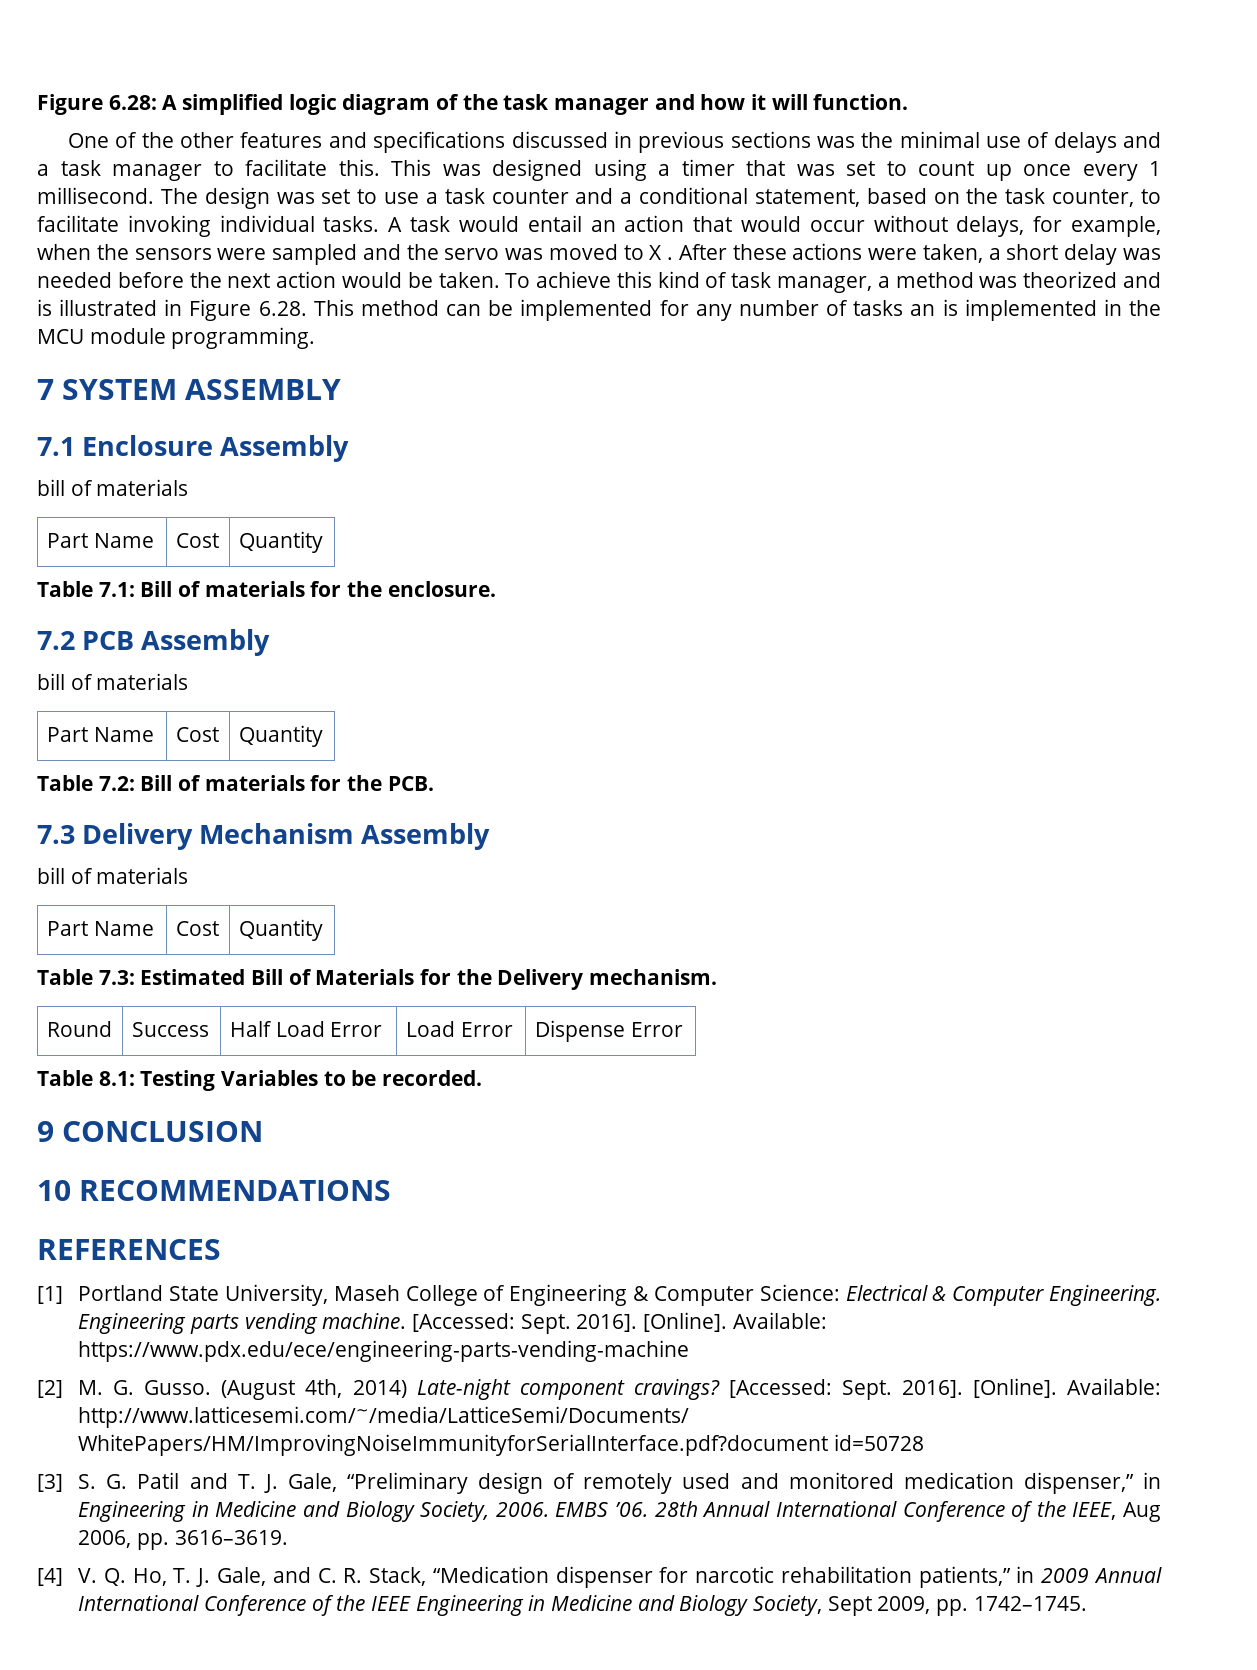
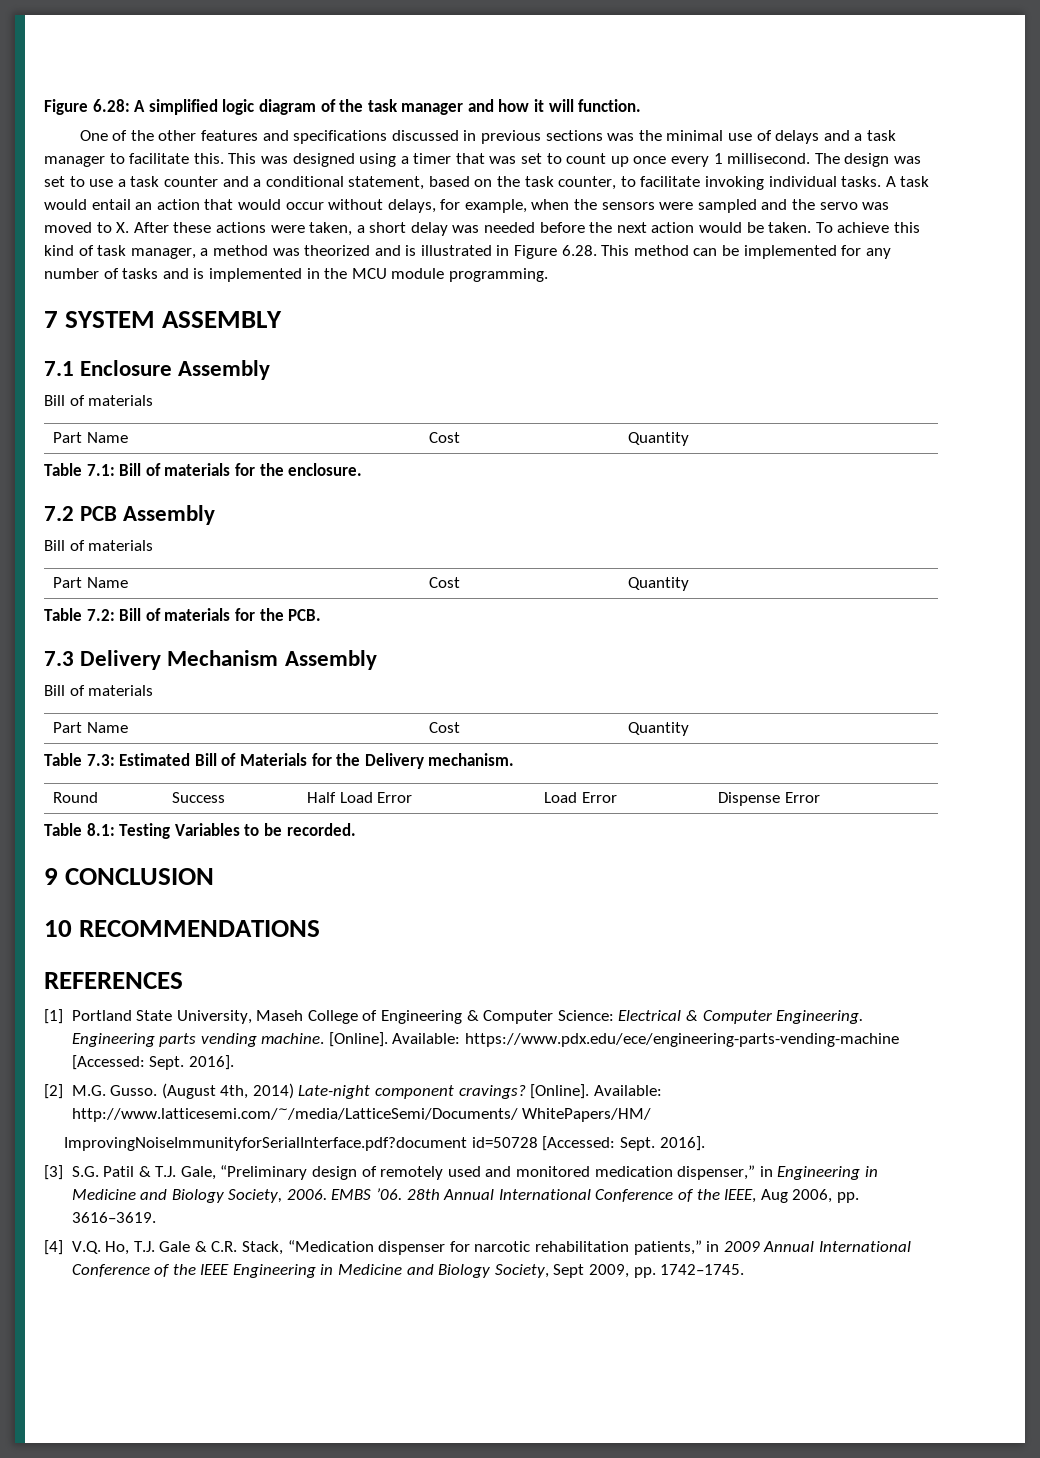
- A task would entail an action that would occur without delays, for example, when the sensors were sampled and the servo was moved to X . After these actions were taken, a short delay was needed before the next action would be taken.
+ A task would entail an action that would occur without delays, for example, when the sensors were sampled and the servo was moved to X. After these actions were taken, a short delay was needed before the next action would be taken.
- To achieve this kind of task manager, a method was theorized and is illustrated in Figure 6.28. This method can be implemented for any number of tasks an is implemented in the MCU module programming.
+ To achieve this kind of task manager, a method was theorized and is illustrated in Figure 6.28. This method can be implemented for any number of tasks and is implemented in the MCU module programming.
  7.1 Enclosure Assembly
- bill of materials
+ Bill of materials
  7.2 PCB Assembly
- bill of materials
+ Bill of materials
  7.3 Delivery Mechanism Assembly
- bill of materials
+ Bill of materials
- [Accessed: Sept. 2016]. [Online]. Available: https://www.pdx.edu/ece/engineering-parts-vending-machine
+ [Online]. Available: https://www.pdx.edu/ece/engineering-parts-vending-machine [Accessed: Sept. 2016].
- [2] M. G. Gusso.
+ [2] M.G. Gusso.
- [Accessed: Sept. 2016]. [Online]. Available: http://www.latticesemi.com/∼/media/LatticeSemi/Documents/ WhitePapers/HM/ImprovingNoiseImmunityforSerialInterface.pdf?document id=50728
- [3] S. G. Patil and T. J. Gale, “Preliminary design of remotely used and monitored medication dispenser,” in Engineering in Medicine and Biology Society, 2006.
+ [Online]. Available: http://www.latticesemi.com/∼/media/LatticeSemi/Documents/ WhitePapers/HM/
+ ImprovingNoiseImmunityforSerialInterface.pdf?document id=50728 [Accessed: Sept. 2016].
+ [3] S.G. Patil & T.J. Gale, “Preliminary design of remotely used and monitored medication dispenser,” in Engineering in Medicine and Biology Society, 2006.
- [4] V. Q. Ho, T. J. Gale, and C. R. Stack, “Medication dispenser for narcotic rehabilitation patients,” in 2009 Annual International Conference of the IEEE Engineering in Medicine and Biology Society, Sept 2009, pp. 1742–1745.
+ [4] V.Q. Ho, T.J. Gale & C.R. Stack, “Medication dispenser for narcotic rehabilitation patients,” in 2009 Annual International Conference of the IEEE Engineering in Medicine and Biology Society, Sept 2009, pp. 1742–1745.

